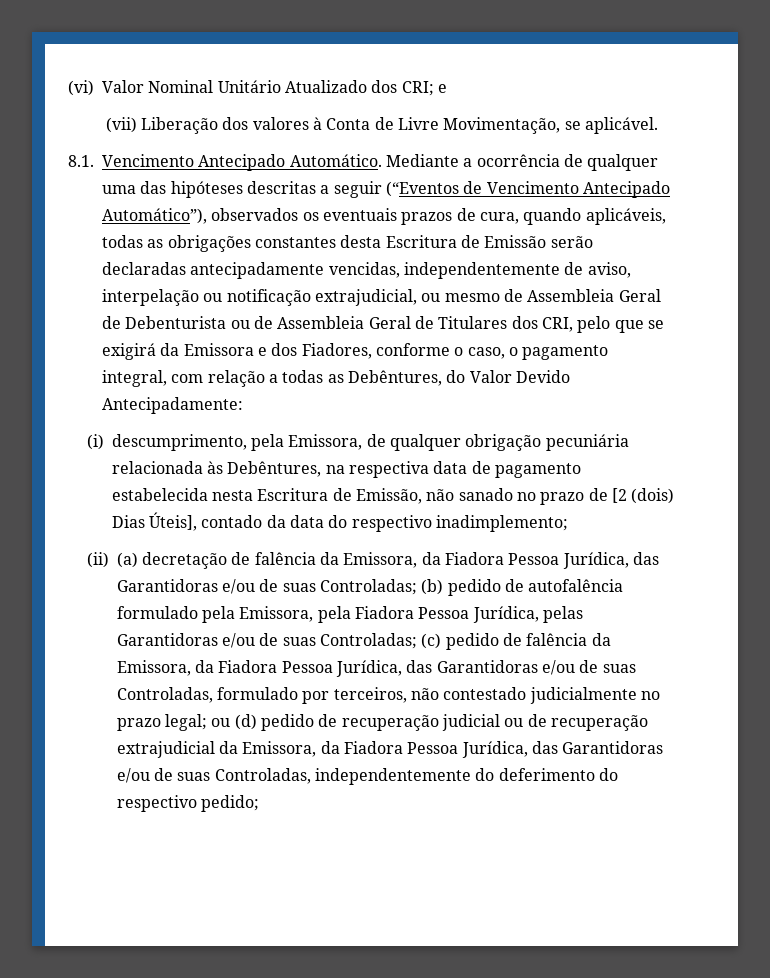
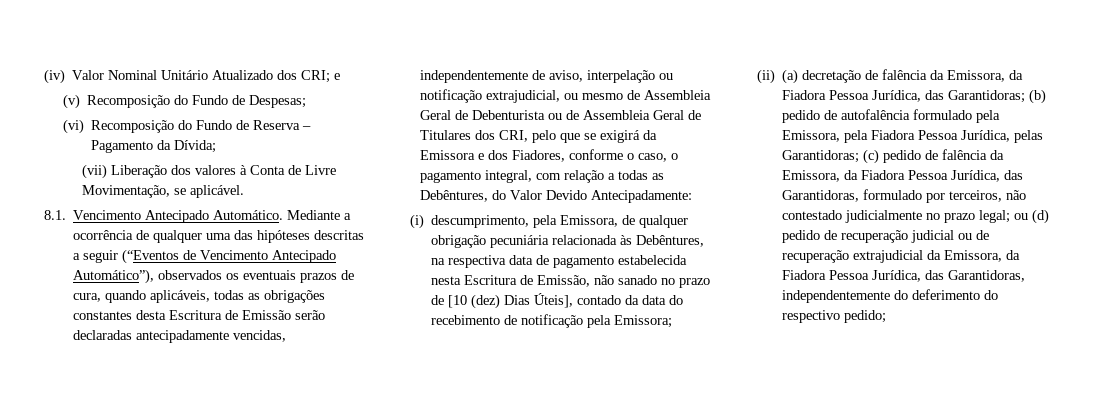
- (vi) Valor Nominal Unitário Atualizado dos CRI; e
+ (iv) Valor Nominal Unitário Atualizado dos CRI; e
+ (v) Recomposição do Fundo de Despesas;
+ (vi) Recomposição do Fundo de Reserva – Pagamento da Dívida;
- (i) descumprimento, pela Emissora, de qualquer obrigação pecuniária relacionada às Debêntures, na respectiva data de pagamento estabelecida nesta Escritura de Emissão, não sanado no prazo de [2 (dois) Dias Úteis], contado da data do respectivo inadimplemento;
+ (i) descumprimento, pela Emissora, de qualquer obrigação pecuniária relacionada às Debêntures, na respectiva data de pagamento estabelecida nesta Escritura de Emissão, não sanado no prazo de [10 (dez) Dias Úteis], contado da data do recebimento de notificação pela Emissora;
- (ii) (a) decretação de falência da Emissora, da Fiadora Pessoa Jurídica, das Garantidoras e/ou de suas Controladas;
+ (ii) (a) decretação de falência da Emissora, da Fiadora Pessoa Jurídica, das Garantidoras;
- (b) pedido de autofalência formulado pela Emissora, pela Fiadora Pessoa Jurídica, pelas Garantidoras e/ou de suas Controladas;
+ (b) pedido de autofalência formulado pela Emissora, pela Fiadora Pessoa Jurídica, pelas Garantidoras;
- (c) pedido de falência da Emissora, da Fiadora Pessoa Jurídica, das Garantidoras e/ou de suas Controladas, formulado por terceiros, não contestado judicialmente no prazo legal;
+ (c) pedido de falência da Emissora, da Fiadora Pessoa Jurídica, das Garantidoras, formulado por terceiros, não contestado judicialmente no prazo legal;
- ou (d) pedido de recuperação judicial ou de recuperação extrajudicial da Emissora, da Fiadora Pessoa Jurídica, das Garantidoras e/ou de suas Controladas, independentemente do deferimento do respectivo pedido;
+ ou (d) pedido de recuperação judicial ou de recuperação extrajudicial da Emissora, da Fiadora Pessoa Jurídica, das Garantidoras, independentemente do deferimento do respectivo pedido;

